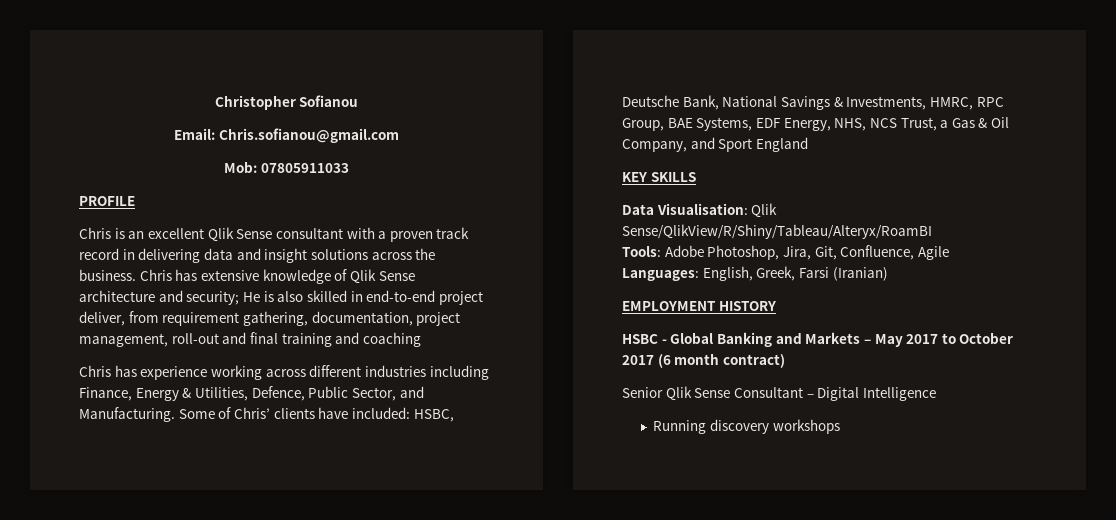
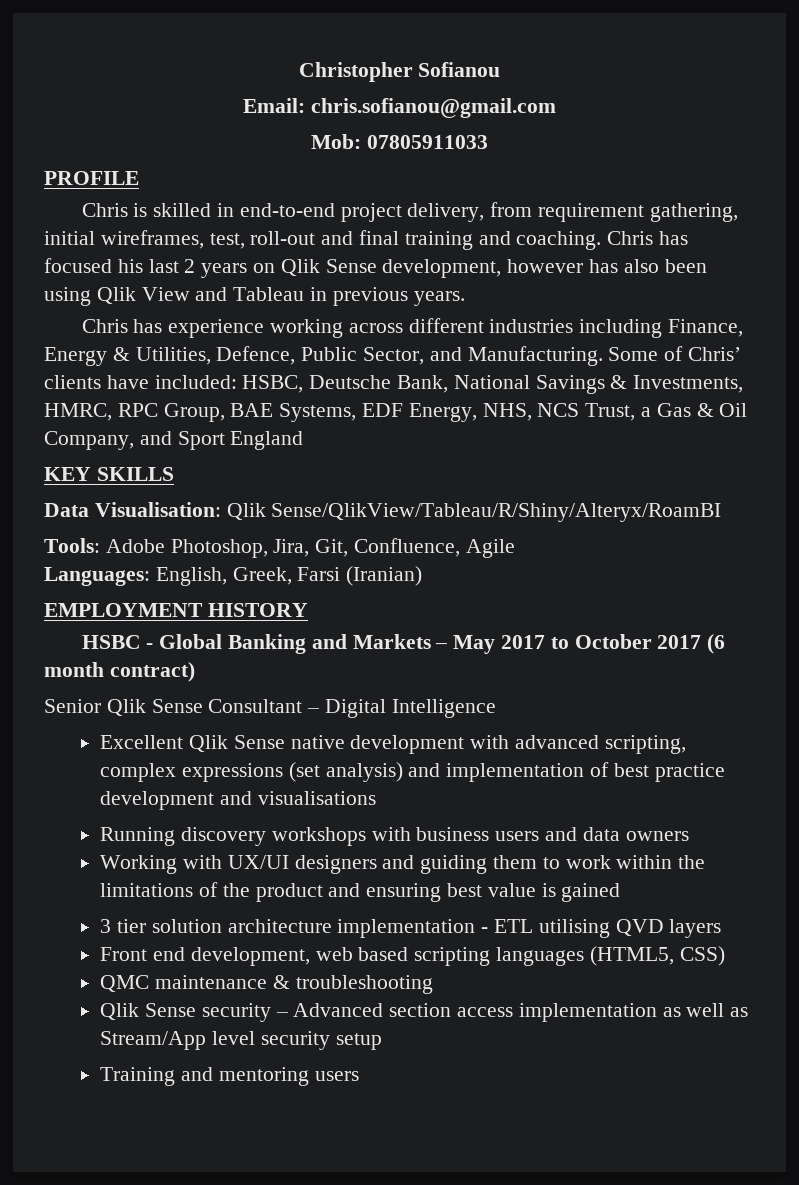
- Email: Chris.sofianou@gmail.com
+ Email: chris.sofianou@gmail.com
- Chris is an excellent Qlik Sense consultant with a proven track record in delivering data and insight solutions across the business. Chris has extensive knowledge of Qlik Sense architecture and security; He is also skilled in end-to-end project deliver, from requirement gathering, documentation, project management, roll-out and final training and coaching
+ Chris is skilled in end-to-end project delivery, from requirement gathering, initial wireframes, test, roll-out and final training and coaching. Chris has focused his last 2 years on Qlik Sense development, however has also been using Qlik View and Tableau in previous years.
- Data Visualisation: Qlik Sense/QlikView/R/Shiny/Tableau/Alteryx/RoamBI
+ Data Visualisation: Qlik Sense/QlikView/Tableau/R/Shiny/Alteryx/RoamBI
- Running discovery workshops
+ Excellent Qlik Sense native development with advanced scripting, complex expressions (set analysis) and implementation of best practice development and visualisations
+ Running discovery workshops with business users and data owners
+ Working with UX/UI designers and guiding them to work within the limitations of the product and ensuring best value is gained
+ 3 tier solution architecture implementation - ETL utilising QVD layers
+ Front end development, web based scripting languages (HTML5, CSS)
+ QMC maintenance & troubleshooting
+ Qlik Sense security – Advanced section access implementation as well as Stream/App level security setup
+ Training and mentoring users

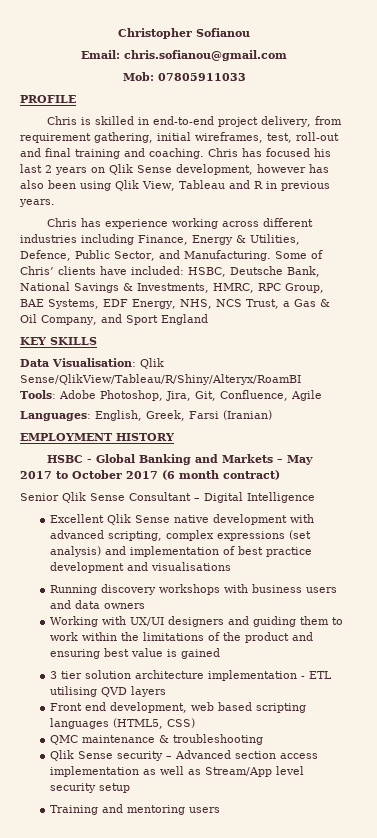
- Chris has focused his last 2 years on Qlik Sense development, however has also been using Qlik View and Tableau in previous years.
+ Chris has focused his last 2 years on Qlik Sense development, however has also been using Qlik View, Tableau and R in previous years.

